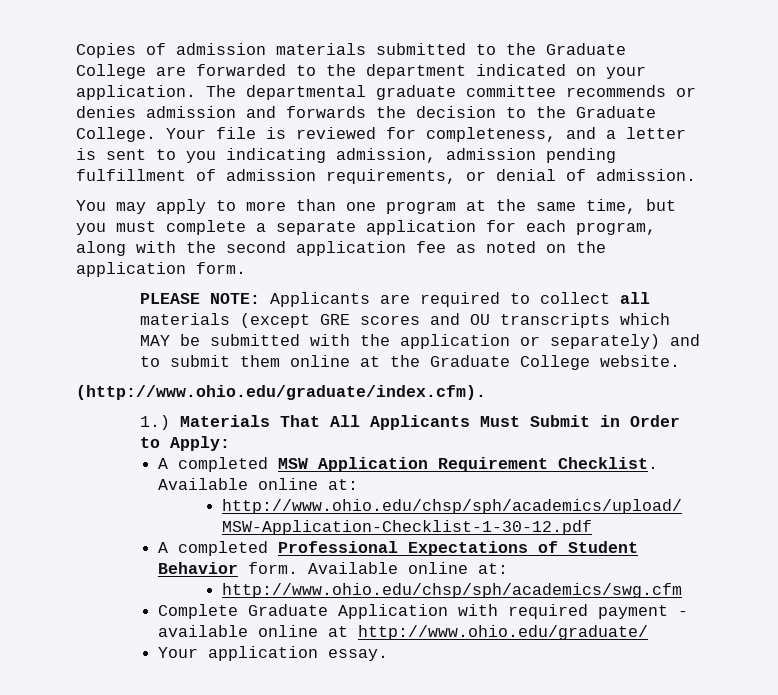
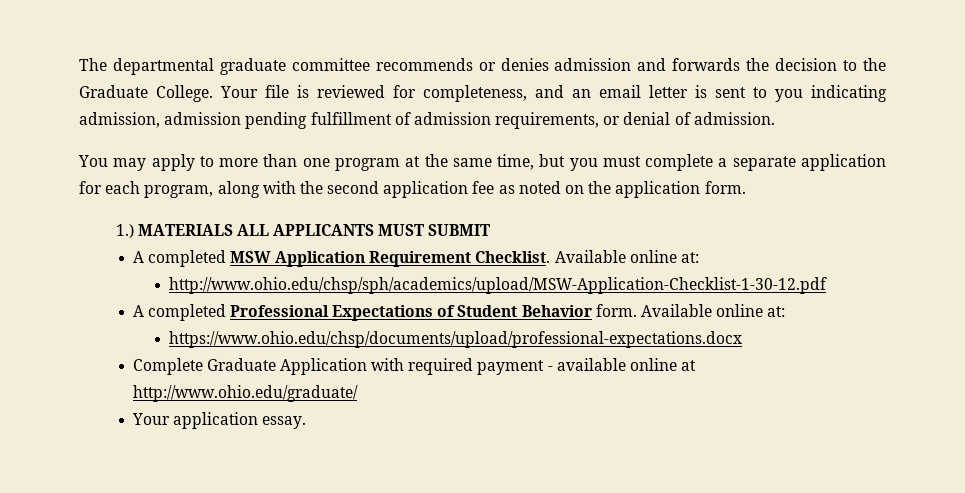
- Copies of admission materials submitted to the Graduate College are forwarded to the department indicated on your application.
- Your file is reviewed for completeness, and a letter is sent to you indicating admission, admission pending fulfillment of admission requirements, or denial of admission.
+ Your file is reviewed for completeness, and an email letter is sent to you indicating admission, admission pending fulfillment of admission requirements, or denial of admission.
- PLEASE NOTE: Applicants are required to collect all materials (except GRE scores and OU transcripts which MAY be submitted with the application or separately) and to submit them online at the Graduate College website.
- (http://www.ohio.edu/graduate/index.cfm).
- 1.) Materials That All Applicants Must Submit in Order to Apply:
+ 1.) MATERIALS ALL APPLICANTS MUST SUBMIT
- http://www.ohio.edu/chsp/sph/academics/swg.cfm
+ https://www.ohio.edu/chsp/documents/upload/professional-expectations.docx

